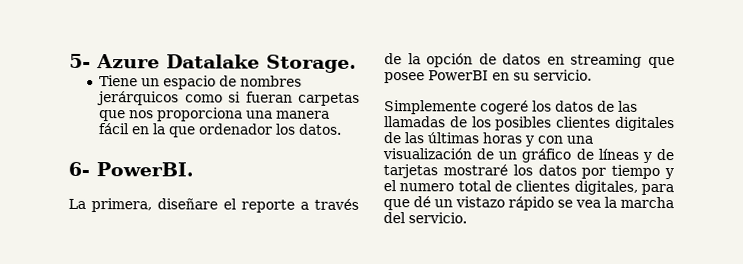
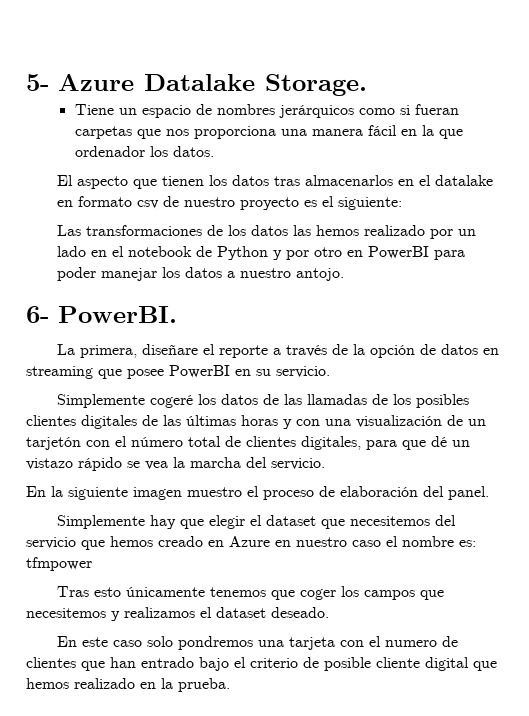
+ El aspecto que tienen los datos tras almacenarlos en el datalake en formato csv de nuestro proyecto es el siguiente:
+ Las transformaciones de los datos las hemos realizado por un lado en el notebook de Python y por otro en PowerBI para poder manejar los datos a nuestro antojo.
- Simplemente cogeré los datos de las llamadas de los posibles clientes digitales de las últimas horas y con una visualización de un gráfico de líneas y de tarjetas mostraré los datos por tiempo y el numero total de clientes digitales, para que dé un vistazo rápido se vea la marcha del servicio.
+ Simplemente cogeré los datos de las llamadas de los posibles clientes digitales de las últimas horas y con una visualización de un tarjetón con el número total de clientes digitales, para que dé un vistazo rápido se vea la marcha del servicio.
+ En la siguiente imagen muestro el proceso de elaboración del panel.
+ Simplemente hay que elegir el dataset que necesitemos del servicio que hemos creado en Azure en nuestro caso el nombre es: tfmpower
+ Tras esto únicamente tenemos que coger los campos que necesitemos y realizamos el dataset deseado.
+ En este caso solo pondremos una tarjeta con el numero de clientes que han entrado bajo el criterio de posible cliente digital que hemos realizado en la prueba.

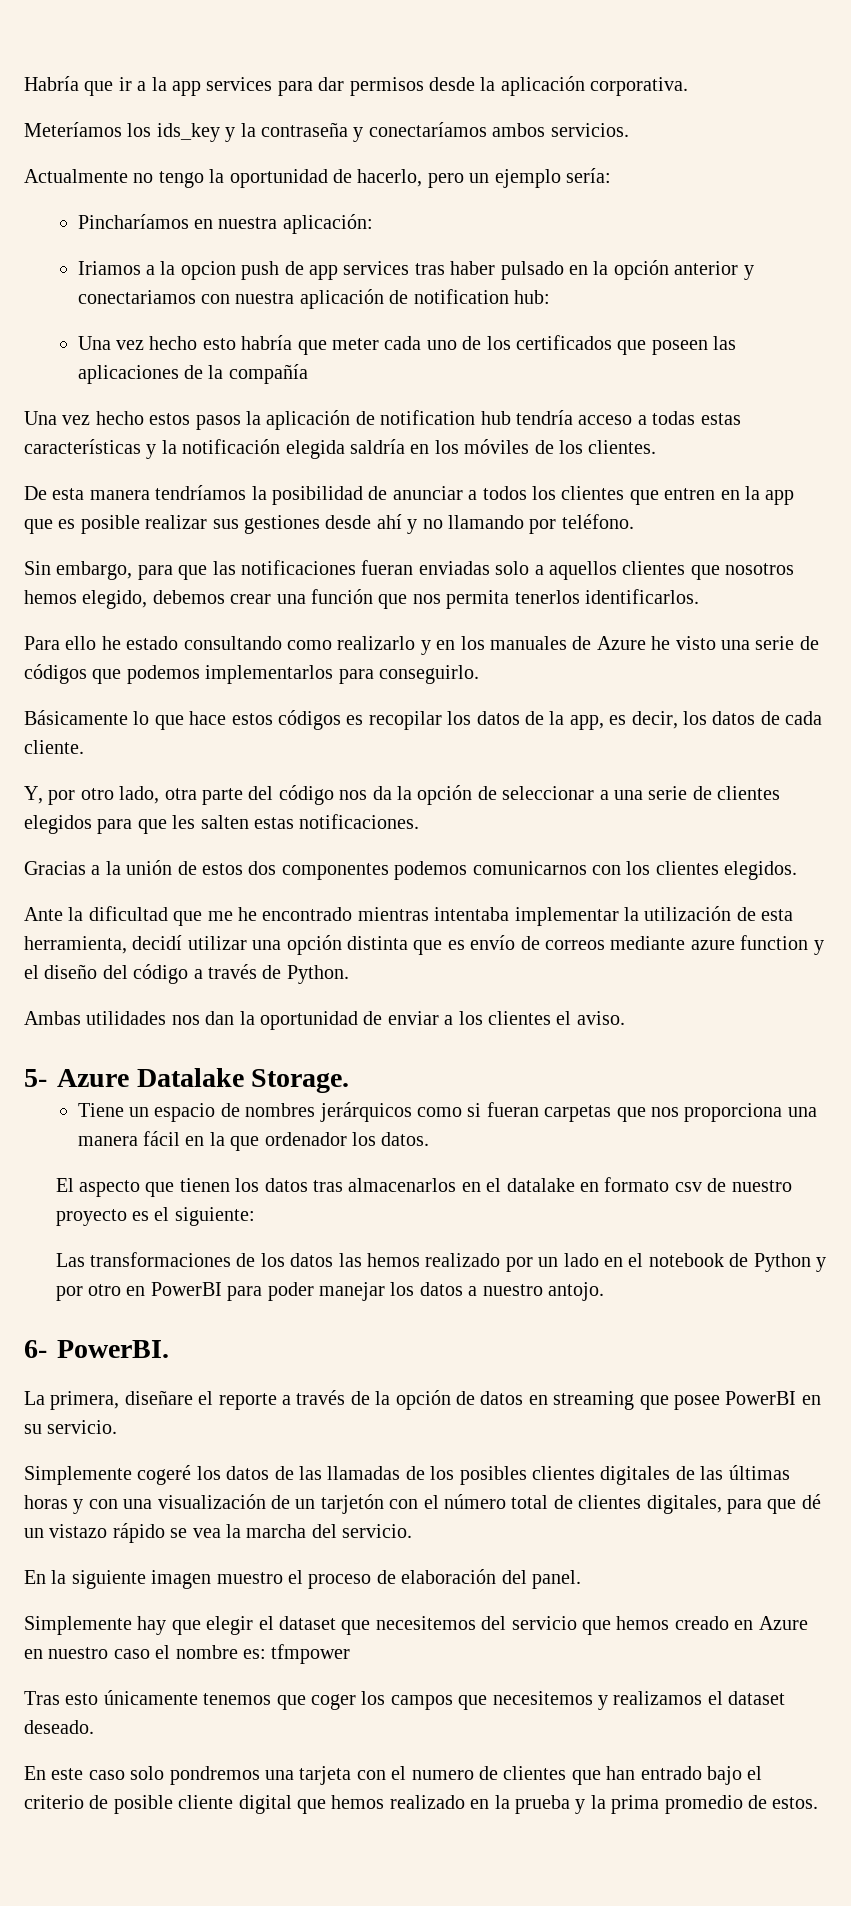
+ Habría que ir a la app services para dar permisos desde la aplicación corporativa.
+ Meteríamos los ids_key y la contraseña y conectaríamos ambos servicios.
+ Actualmente no tengo la oportunidad de hacerlo, pero un ejemplo sería:
+ Pincharíamos en nuestra aplicación:
+ Iriamos a la opcion push de app services tras haber pulsado en la opción anterior y conectariamos con nuestra aplicación de notification hub:
+ Una vez hecho esto habría que meter cada uno de los certificados que poseen las aplicaciones de la compañía
+ Una vez hecho estos pasos la aplicación de notification hub tendría acceso a todas estas características y la notificación elegida saldría en los móviles de los clientes.
+ De esta manera tendríamos la posibilidad de anunciar a todos los clientes que entren en la app que es posible realizar sus gestiones desde ahí y no llamando por teléfono.
+ Sin embargo, para que las notificaciones fueran enviadas solo a aquellos clientes que nosotros hemos elegido, debemos crear una función que nos permita tenerlos identificarlos.
+ Para ello he estado consultando como realizarlo y en los manuales de Azure he visto una serie de códigos que podemos implementarlos para conseguirlo.
+ Básicamente lo que hace estos códigos es recopilar los datos de la app, es decir, los datos de cada cliente.
+ Y, por otro lado, otra parte del código nos da la opción de seleccionar a una serie de clientes elegidos para que les salten estas notificaciones.
+ Gracias a la unión de estos dos componentes podemos comunicarnos con los clientes elegidos.
+ Ante la dificultad que me he encontrado mientras intentaba implementar la utilización de esta herramienta, decidí utilizar una opción distinta que es envío de correos mediante azure function y el diseño del código a través de Python.
+ Ambas utilidades nos dan la oportunidad de enviar a los clientes el aviso.
- En este caso solo pondremos una tarjeta con el numero de clientes que han entrado bajo el criterio de posible cliente digital que hemos realizado en la prueba.
+ En este caso solo pondremos una tarjeta con el numero de clientes que han entrado bajo el criterio de posible cliente digital que hemos realizado en la prueba y la prima promedio de estos.

